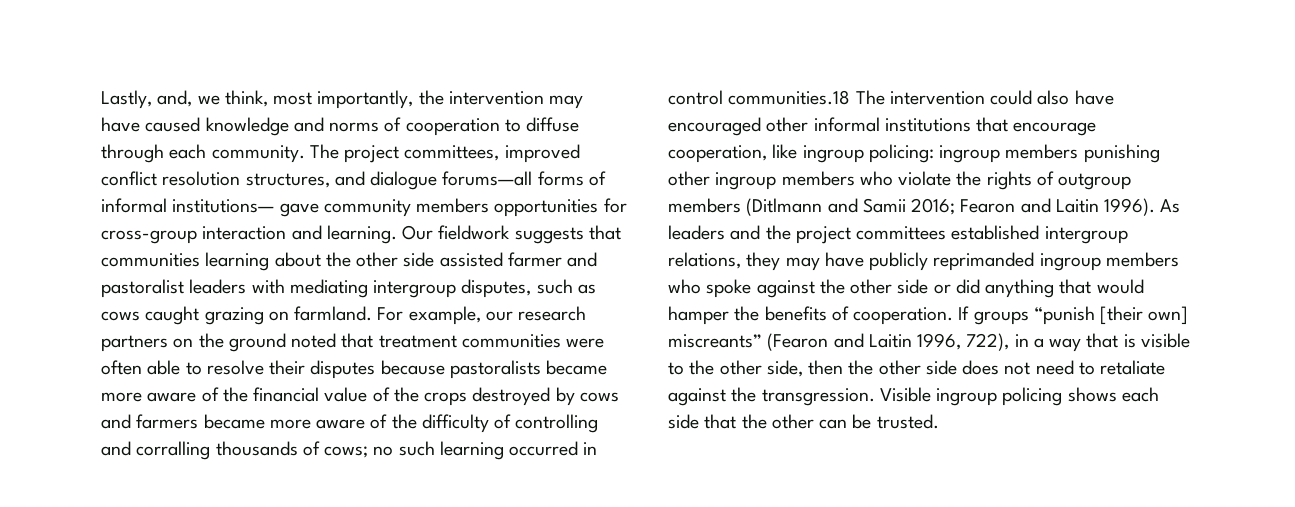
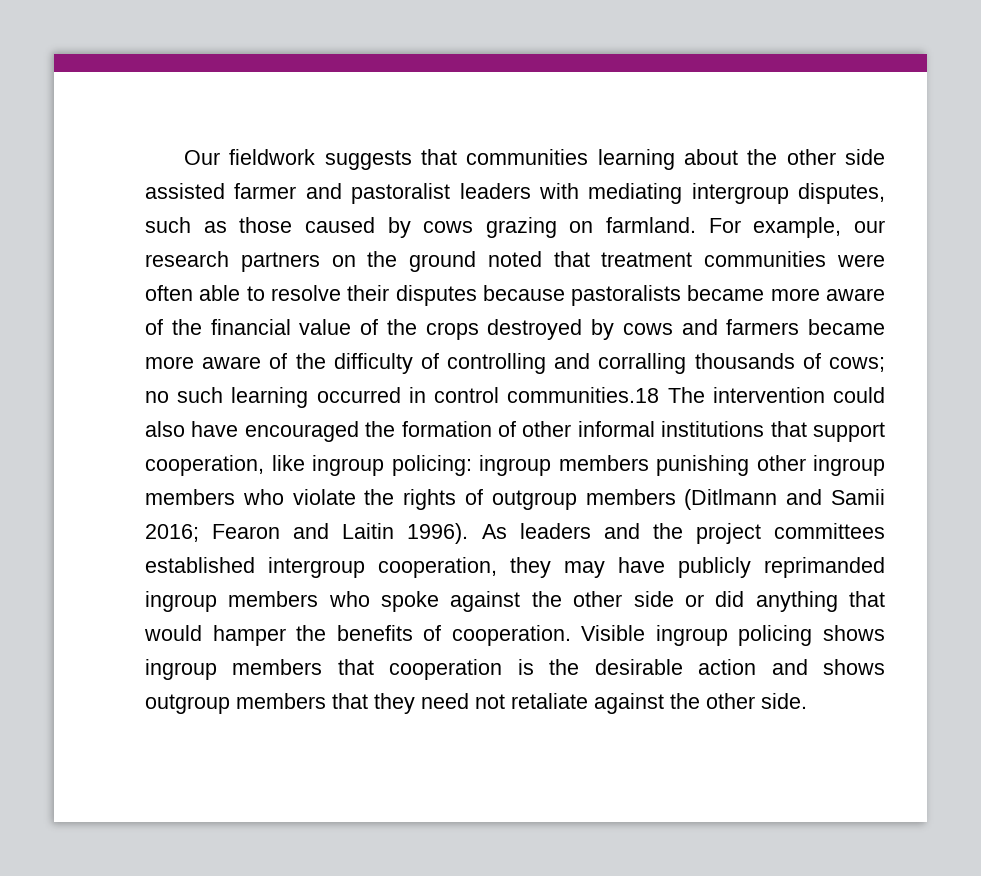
- Lastly, and, we think, most importantly, the intervention may have caused knowledge and norms of cooperation to diffuse through each community. The project committees, improved conflict resolution structures, and dialogue forums—all forms of informal institutions— gave community members opportunities for cross-group interaction and learning. Our fieldwork suggests that communities learning about the other side assisted farmer and pastoralist leaders with mediating intergroup disputes, such as cows caught grazing on farmland.
+ Our fieldwork suggests that communities learning about the other side assisted farmer and pastoralist leaders with mediating intergroup disputes, such as those caused by cows grazing on farmland.
- no such learning occurred in control communities.18 The intervention could also have encouraged other informal institutions that encourage cooperation, like ingroup policing:
+ no such learning occurred in control communities.18 The intervention could also have encouraged the formation of other informal institutions that support cooperation, like ingroup policing:
- As leaders and the project committees established intergroup relations, they may have publicly reprimanded ingroup members who spoke against the other side or did anything that would hamper the benefits of cooperation.
+ As leaders and the project committees established intergroup cooperation, they may have publicly reprimanded ingroup members who spoke against the other side or did anything that would hamper the benefits of cooperation.
- If groups “punish [their own] miscreants” (Fearon and Laitin 1996, 722), in a way that is visible to the other side, then the other side does not need to retaliate against the transgression. Visible ingroup policing shows each side that the other can be trusted.
+ Visible ingroup policing shows ingroup members that cooperation is the desirable action and shows outgroup members that they need not retaliate against the other side.

